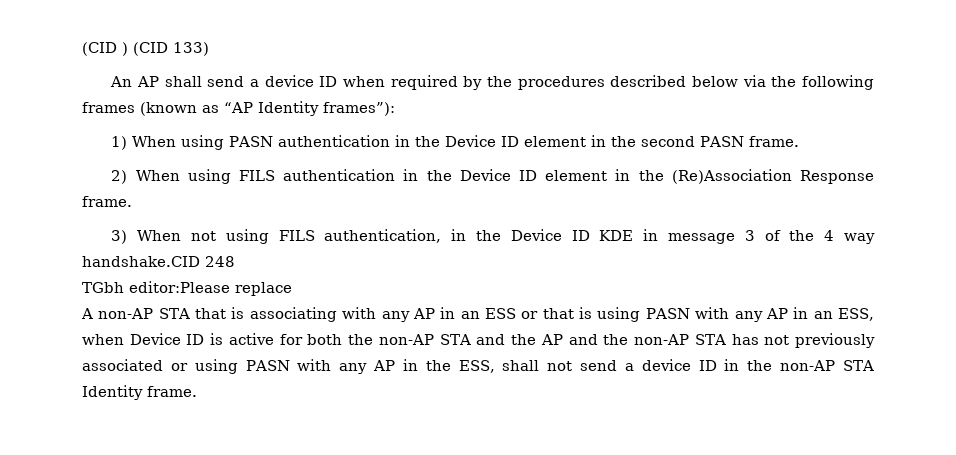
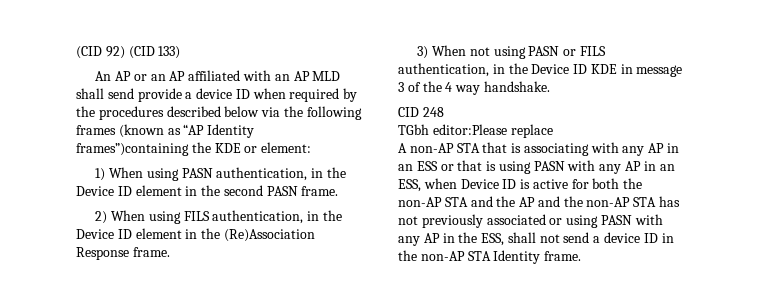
- (CID ) (CID 133)
+ (CID 92) (CID 133)
- An AP shall send a device ID when required by the procedures described below via the following frames (known as “AP Identity frames”):
+ An AP or an AP affiliated with an AP MLD shall send provide a device ID when required by the procedures described below via the following frames (known as “AP Identity frames”)containing the KDE or element:
- 1) When using PASN authentication in the Device ID element in the second PASN frame.
+ 1) When using PASN authentication, in the Device ID element in the second PASN frame.
- 2) When using FILS authentication in the Device ID element in the (Re)Association Response frame.
+ 2) When using FILS authentication, in the Device ID element in the (Re)Association Response frame.
- 3) When not using FILS authentication, in the Device ID KDE in message 3 of the 4 way handshake.CID 248
+ 3) When not using PASN or FILS authentication, in the Device ID KDE in message 3 of the 4 way handshake.
+ CID 248

